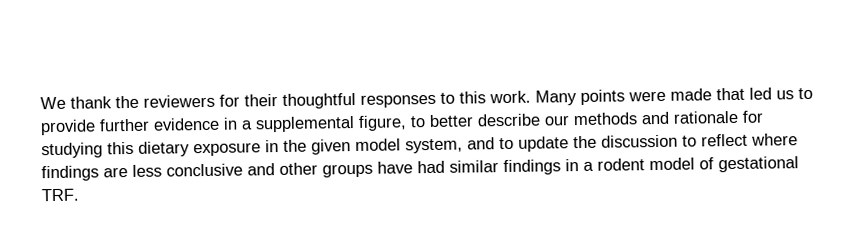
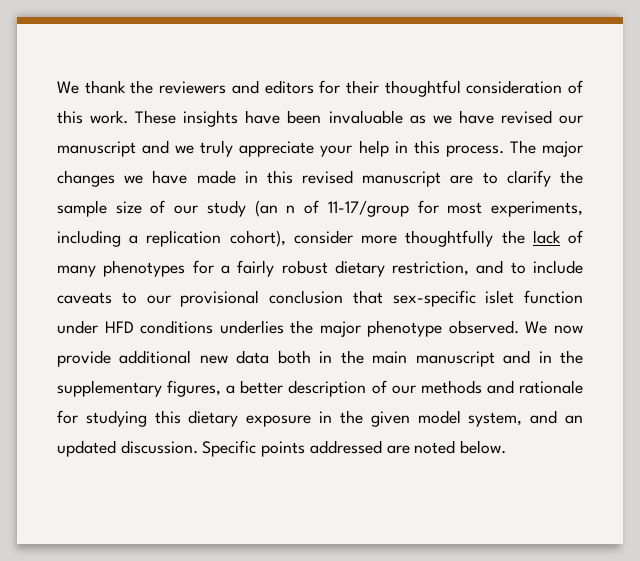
- We thank the reviewers for their thoughtful responses to this work. Many points were made that led us to provide further evidence in a supplemental figure, to better describe our methods and rationale for studying this dietary exposure in the given model system, and to update the discussion to reflect where findings are less conclusive and other groups have had similar findings in a rodent model of gestational TRF.
+ We thank the reviewers and editors for their thoughtful consideration of this work. These insights have been invaluable as we have revised our manuscript and we truly appreciate your help in this process. The major changes we have made in this revised manuscript are to clarify the sample size of our study (an n of 11-17/group for most experiments, including a replication cohort), consider more thoughtfully the lack of many phenotypes for a fairly robust dietary restriction, and to include caveats to our provisional conclusion that sex-specific islet function under HFD conditions underlies the major phenotype observed. We now provide additional new data both in the main manuscript and in the supplementary figures, a better description of our methods and rationale for studying this dietary exposure in the given model system, and an updated discussion. Specific points addressed are noted below.

